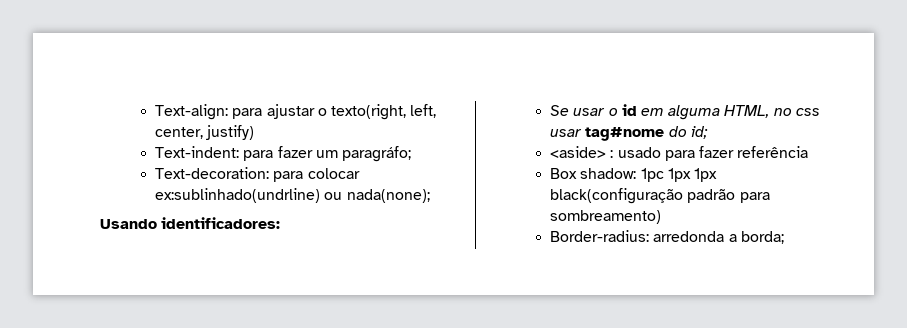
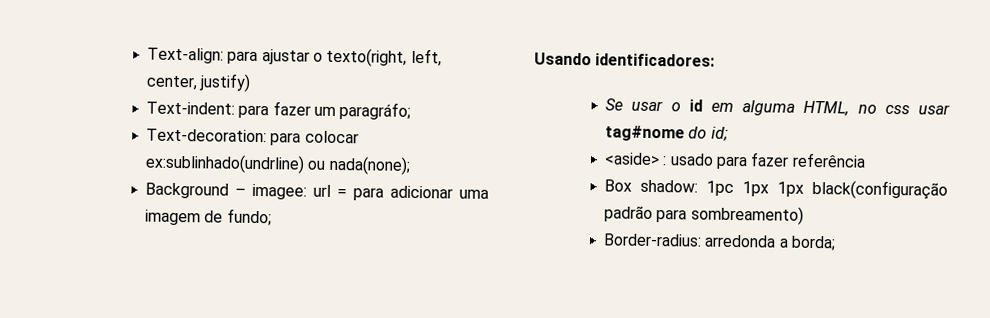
+ Background – imagee: url = para adicionar uma imagem de fundo;

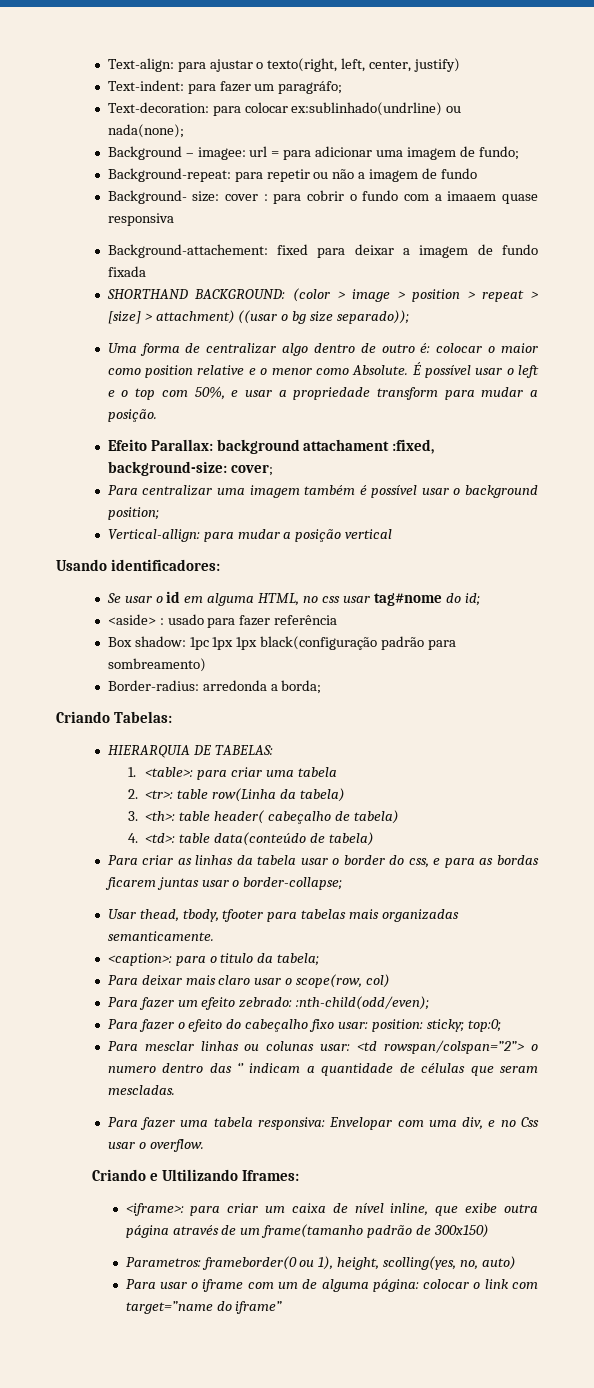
+ Background-repeat: para repetir ou não a imagem de fundo
+ Background- size: cover : para cobrir o fundo com a imaaem quase responsiva
+ Background-attachement: fixed para deixar a imagem de fundo fixada
+ SHORTHAND BACKGROUND: (color > image > position > repeat > [size] > attachment) ((usar o bg size separado));
+ Uma forma de centralizar algo dentro de outro é: colocar o maior como position relative e o menor como Absolute. É possível usar o left e o top com 50%, e usar a propriedade transform para mudar a posição.
+ Efeito Parallax: background attachament :fixed, background-size: cover;
+ Para centralizar uma imagem também é possível usar o background position;
+ Vertical-allign: para mudar a posição vertical
+ Criando Tabelas:
+ HIERARQUIA DE TABELAS:
+ 1. <table>: para criar uma tabela
+ 2. <tr>: table row(Linha da tabela)
+ 3. <th>: table header( cabeçalho de tabela)
+ 4. <td>: table data(conteúdo de tabela)
+ Para criar as linhas da tabela usar o border do css, e para as bordas ficarem juntas usar o border-collapse;
+ Usar thead, tbody, tfooter para tabelas mais organizadas semanticamente.
+ <caption>: para o titulo da tabela;
+ Para deixar mais claro usar o scope(row, col)
+ Para fazer um efeito zebrado: :nth-child(odd/even);
+ Para fazer o efeito do cabeçalho fixo usar: position: sticky; top:0;
+ Para mesclar linhas ou colunas usar: <td rowspan/colspan=”2”> o numero dentro das ‘’ indicam a quantidade de células que seram mescladas.
+ Para fazer uma tabela responsiva: Envelopar com uma div, e no Css usar o overflow.
+ Criando e Ultilizando Iframes:
+ <iframe>: para criar um caixa de nível inline, que exibe outra página através de um frame(tamanho padrão de 300x150)
+ Parametros: frameborder(0 ou 1), height, scolling(yes, no, auto)
+ Para usar o iframe com um de alguma página: colocar o link com target=”name do iframe”

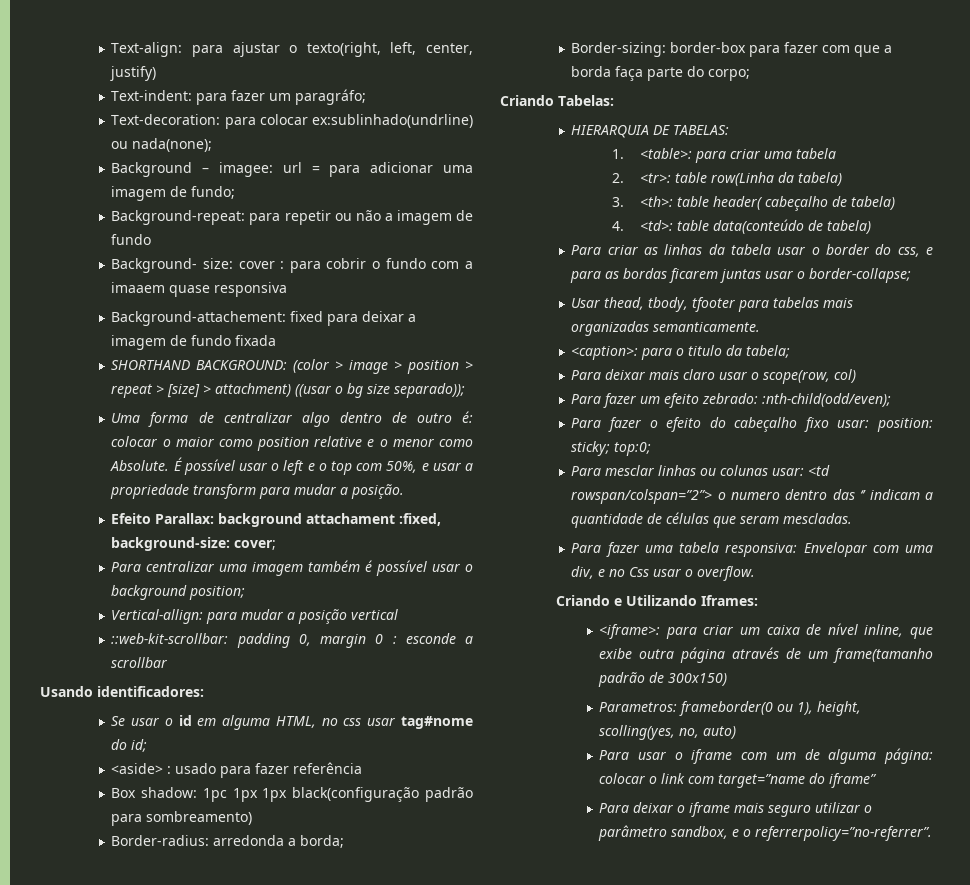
+ ::web-kit-scrollbar: padding 0, margin 0 : esconde a scrollbar
+ Border-sizing: border-box para fazer com que a borda faça parte do corpo;
- Criando e Ultilizando Iframes:
+ Criando e Utilizando Iframes:
+ Para deixar o iframe mais seguro utilizar o parâmetro sandbox, e o referrerpolicy=”no-referrer”.

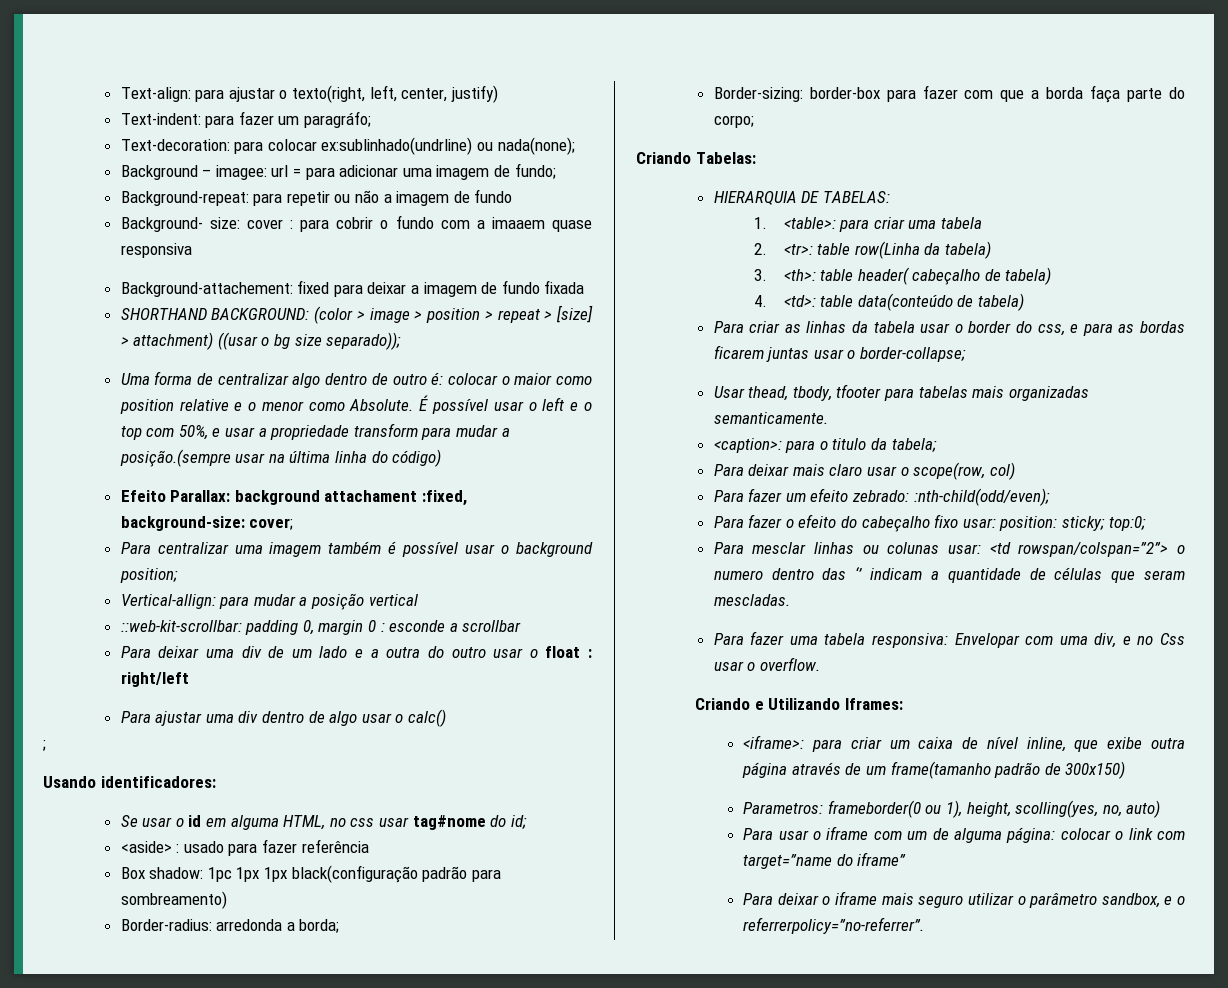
- É possível usar o left e o top com 50%, e usar a propriedade transform para mudar a posição.
+ É possível usar o left e o top com 50%, e usar a propriedade transform para mudar a posição.(sempre usar na última linha do código)
+ Para deixar uma div de um lado e a outra do outro usar o float : right/left
+ Para ajustar uma div dentro de algo usar o calc()
+ ;

